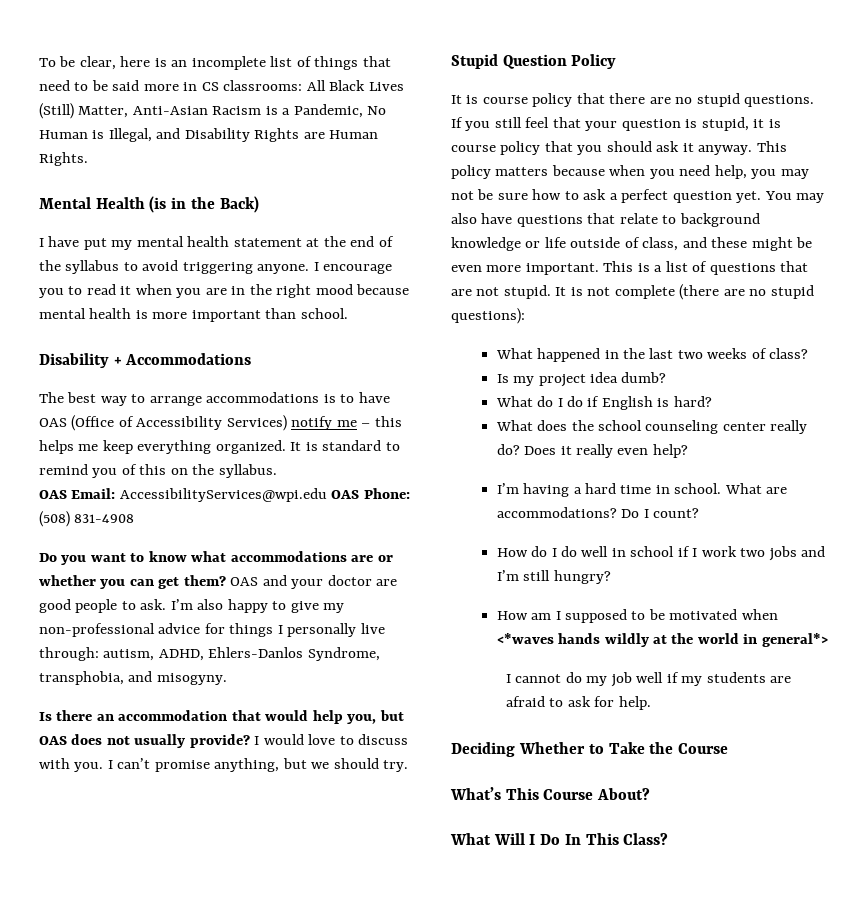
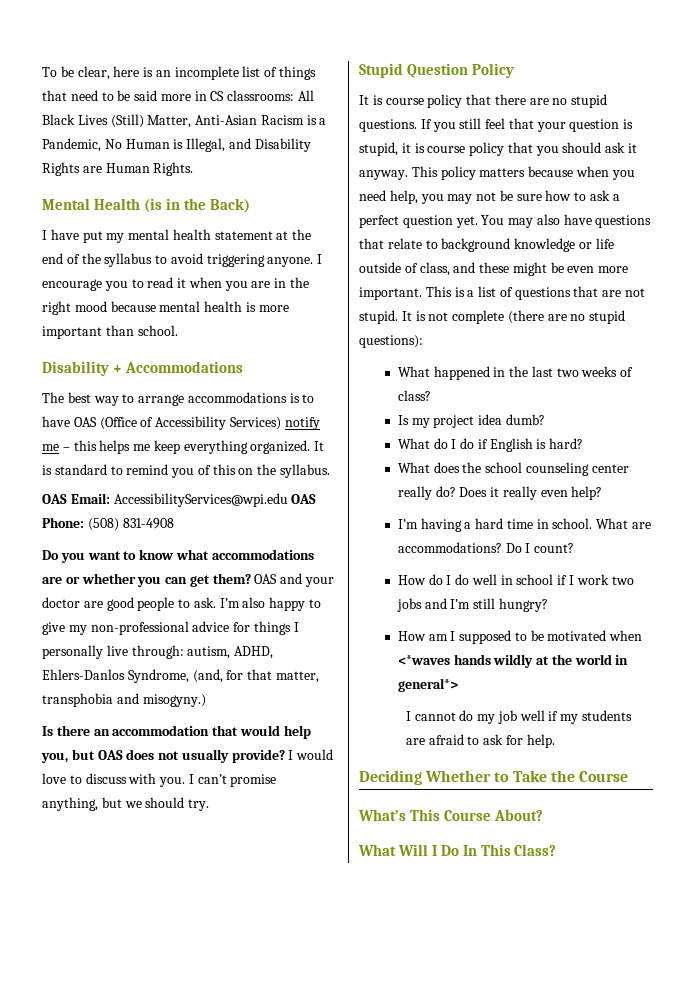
- I’m also happy to give my non-professional advice for things I personally live through: autism, ADHD, Ehlers-Danlos Syndrome, transphobia, and misogyny.
+ I’m also happy to give my non-professional advice for things I personally live through: autism, ADHD, Ehlers-Danlos Syndrome, (and, for that matter, transphobia and misogyny.)

